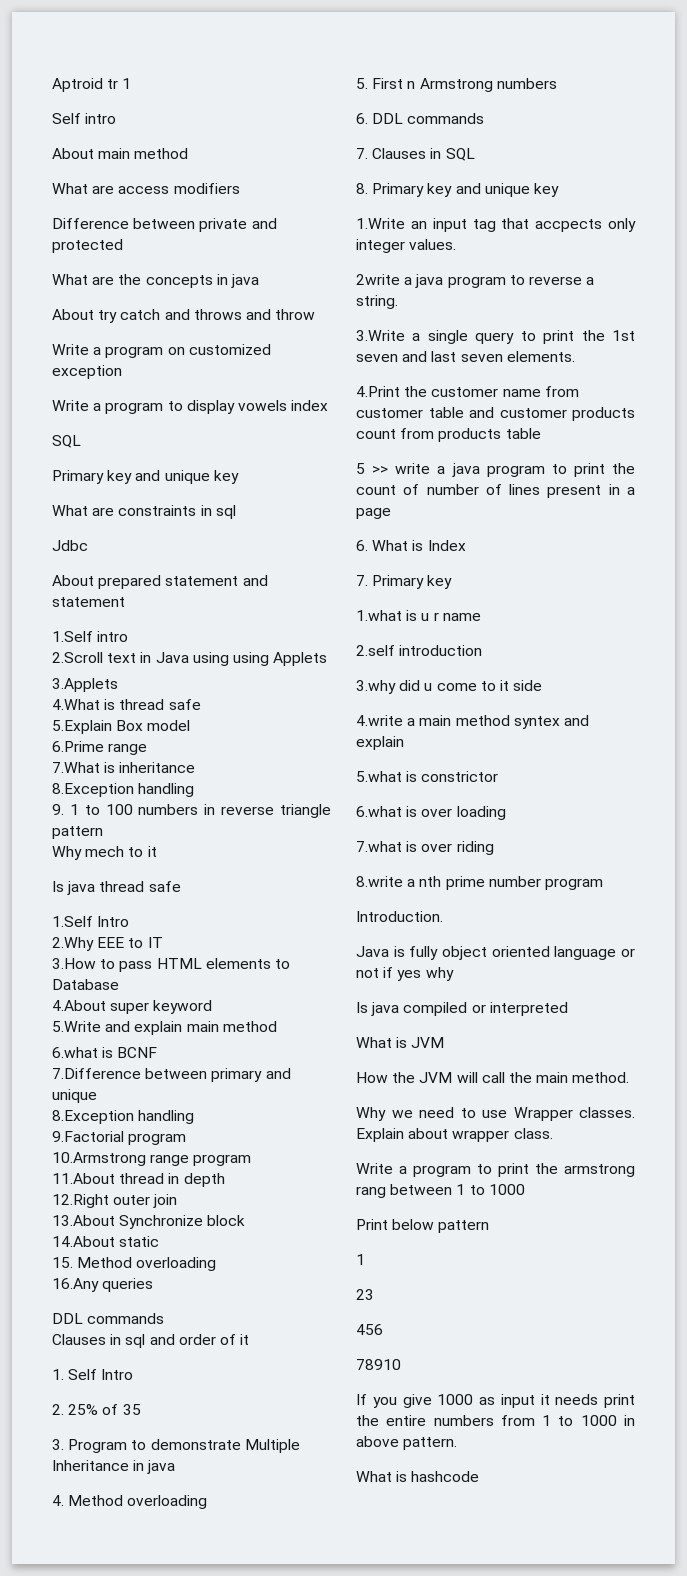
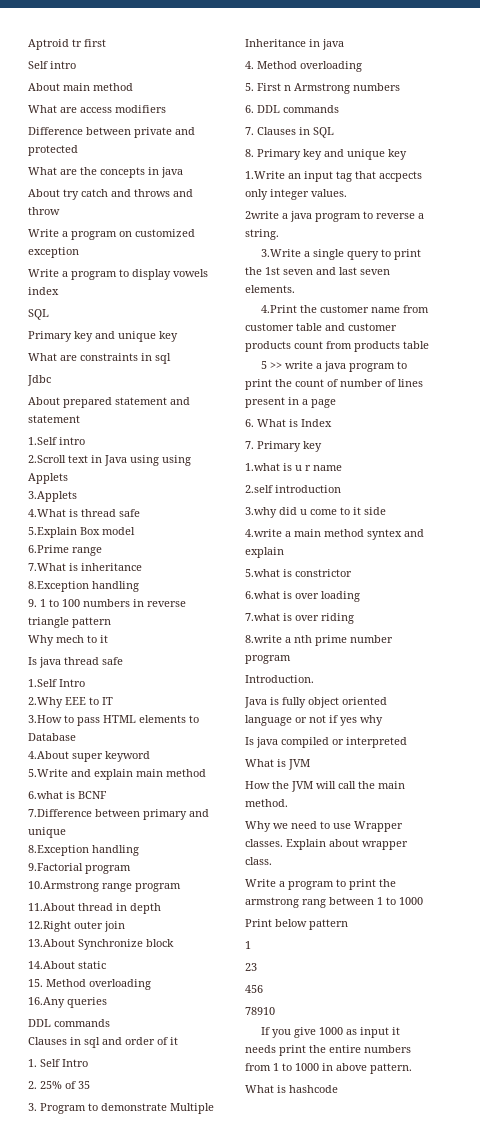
- Aptroid tr 1
+ Aptroid tr first

